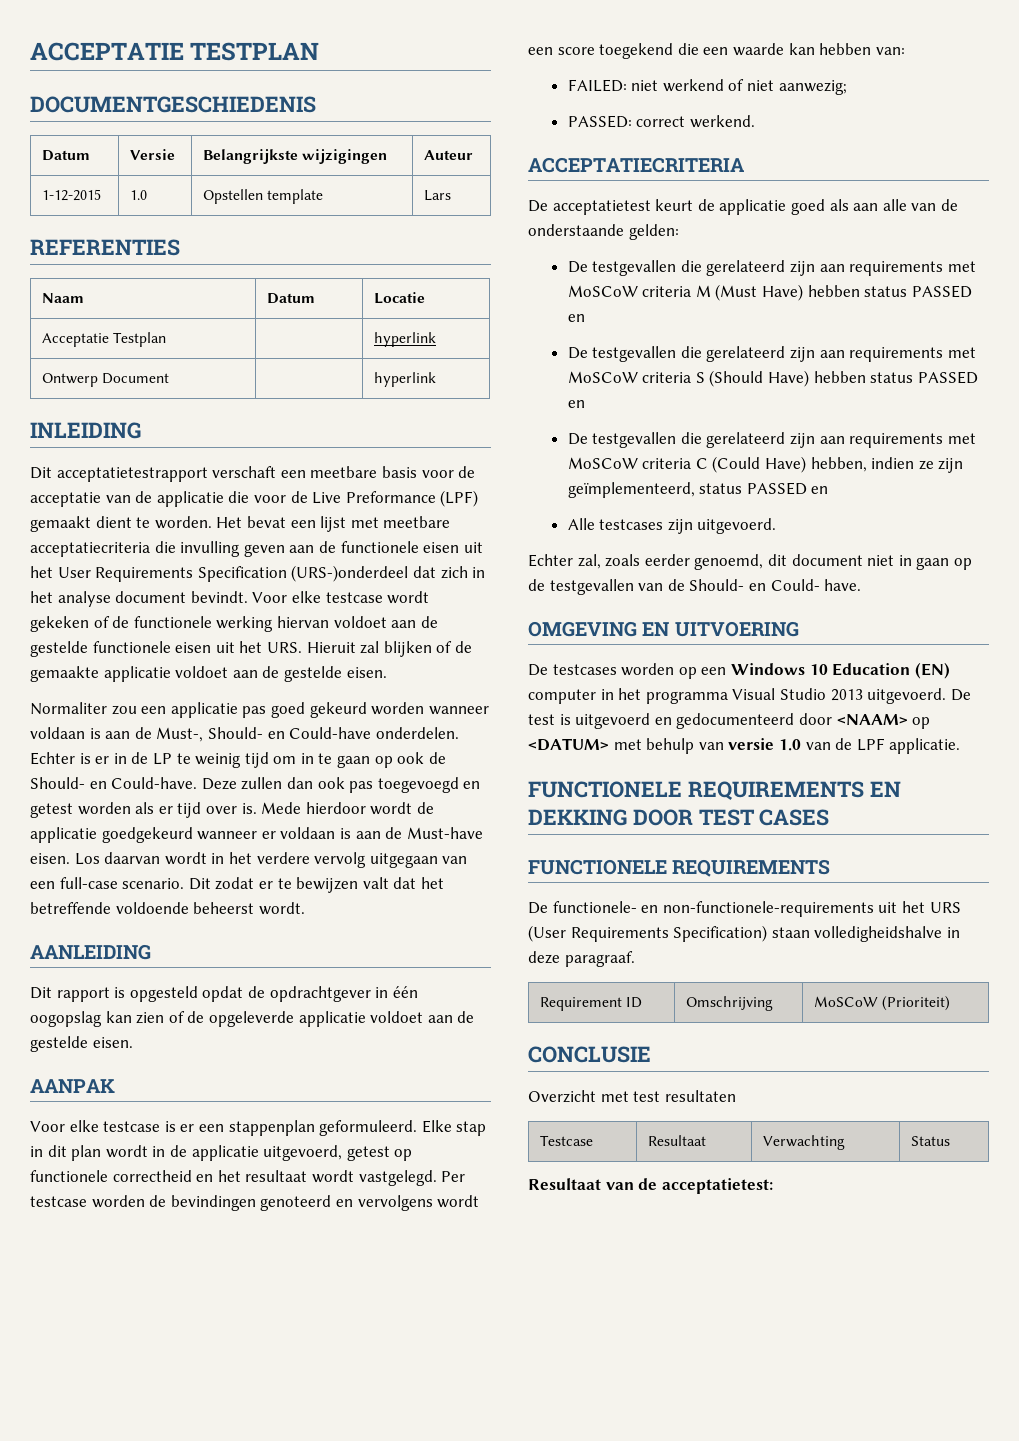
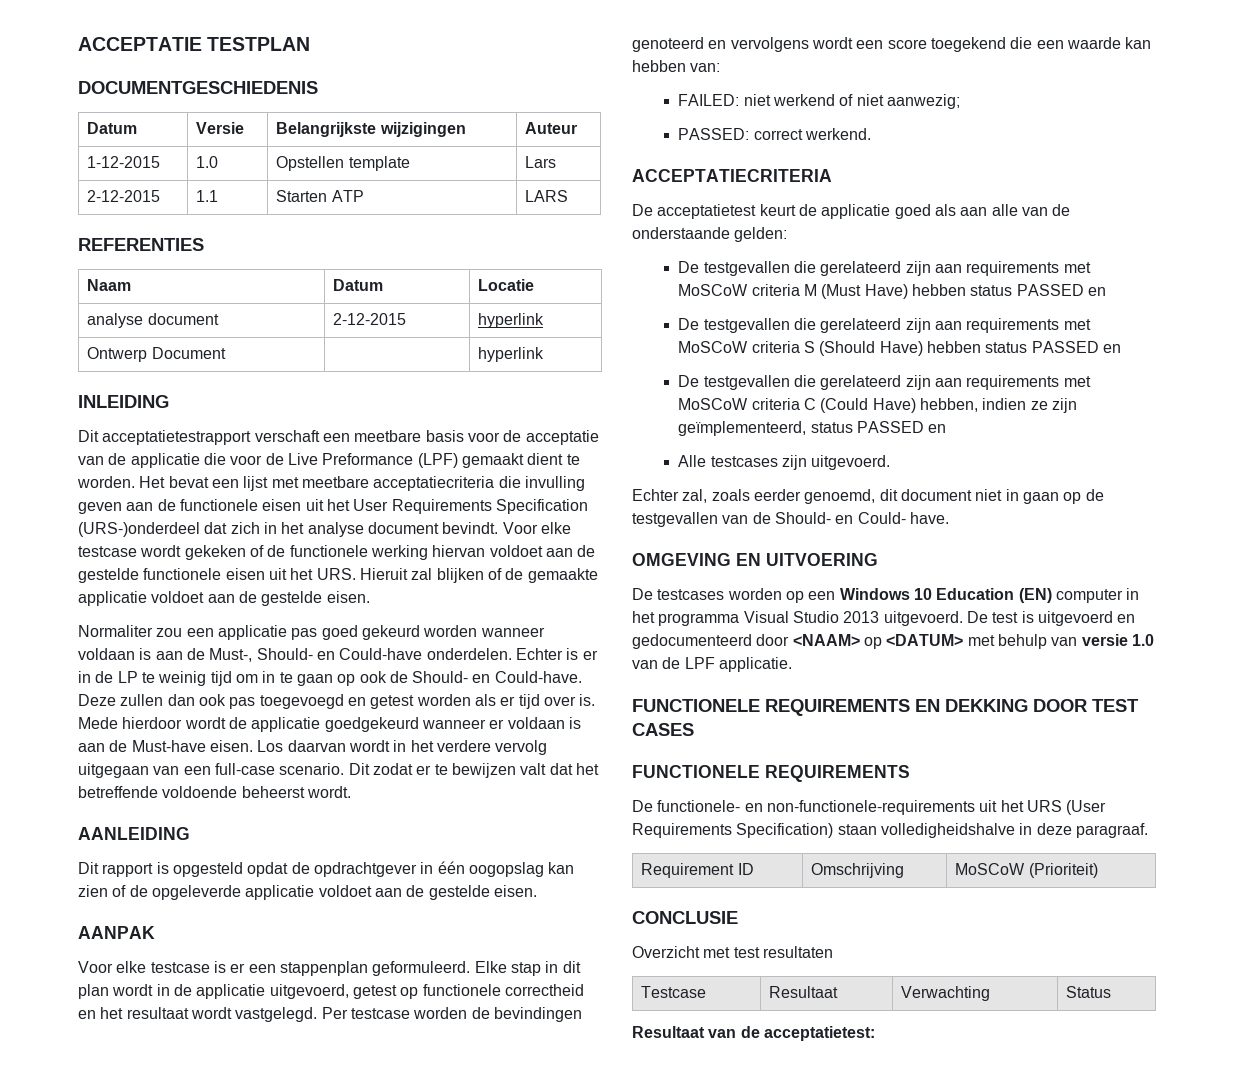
+ 2-12-2015 | 1.1 | Starten ATP | LARS
- Acceptatie Testplan | | hyperlink
+ analyse document | 2-12-2015 | hyperlink

